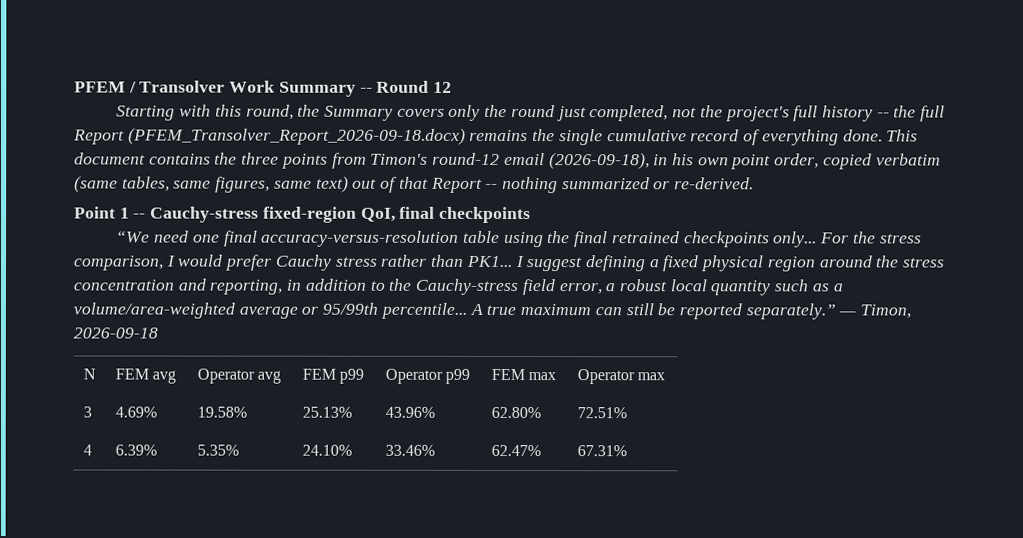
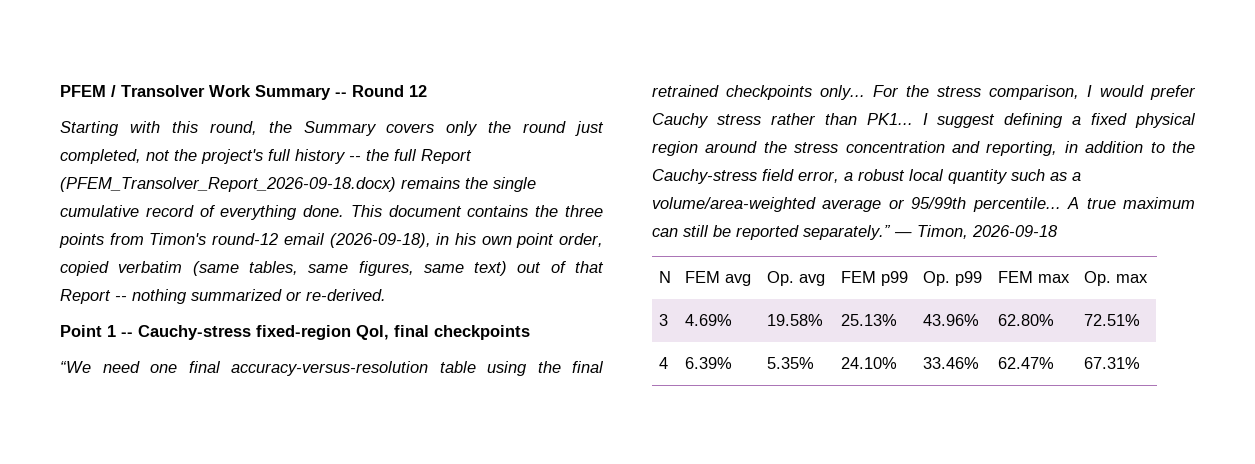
- N | FEM avg | Operator avg | FEM p99 | Operator p99 | FEM max | Operator max
+ N | FEM avg | Op. avg | FEM p99 | Op. p99 | FEM max | Op. max

